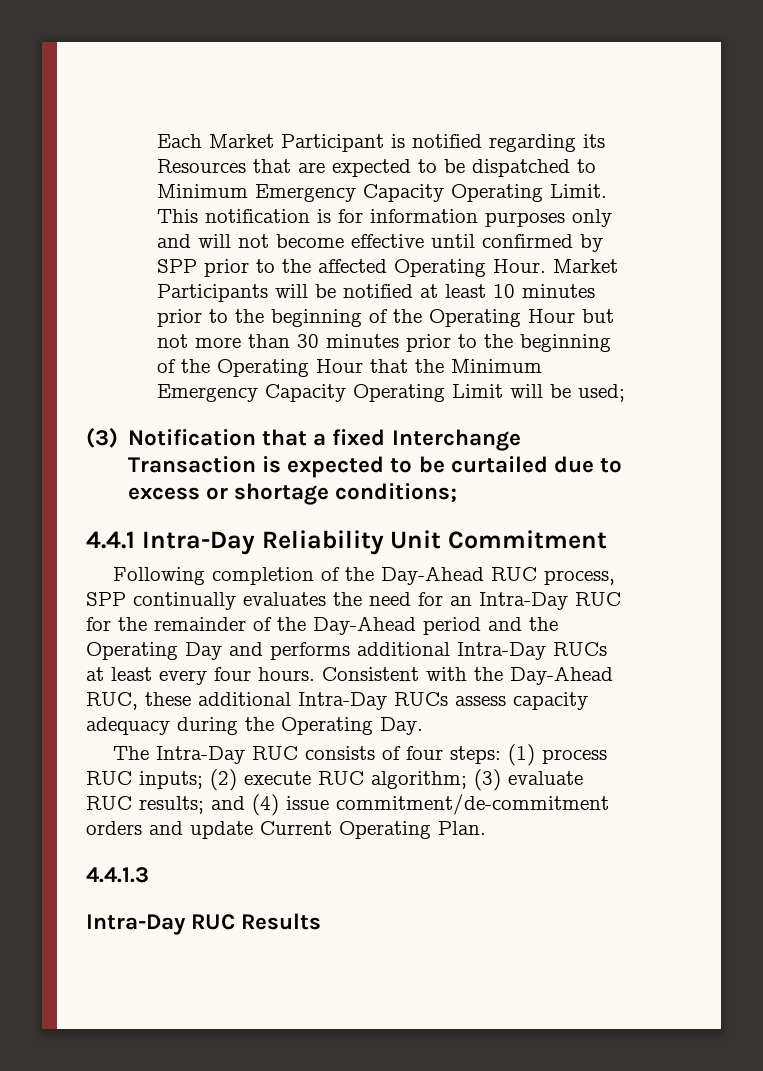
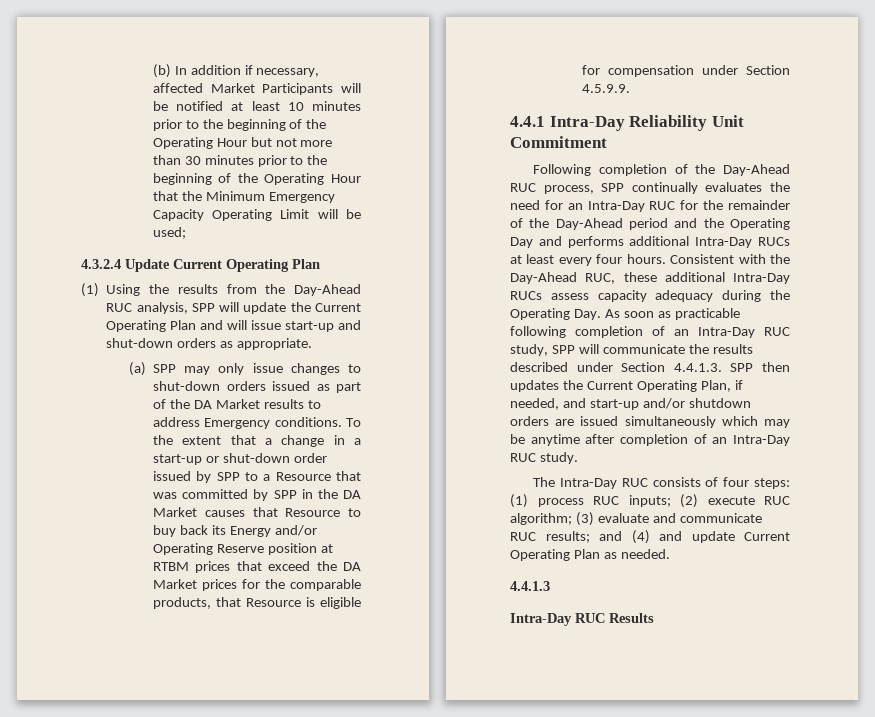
- Each Market Participant is notified regarding its Resources that are expected to be dispatched to Minimum Emergency Capacity Operating Limit. This notification is for information purposes only and will not become effective until confirmed by SPP prior to the affected Operating Hour. Market Participants will be notified at least 10 minutes prior to the beginning of the Operating Hour but not more than 30 minutes prior to the beginning of the Operating Hour that the Minimum Emergency Capacity Operating Limit will be used;
+ (b) In addition if necessary, affected Market Participants will be notified at least 10 minutes prior to the beginning of the Operating Hour but not more than 30 minutes prior to the beginning of the Operating Hour that the Minimum Emergency Capacity Operating Limit will be used;
- (3) Notification that a fixed Interchange Transaction is expected to be curtailed due to excess or shortage conditions;
+ 4.3.2.4 Update Current Operating Plan
+ (1) Using the results from the Day-Ahead RUC analysis, SPP will update the Current Operating Plan and will issue start-up and shut-down orders as appropriate.
+ (a) SPP may only issue changes to shut-down orders issued as part of the DA Market results to address Emergency conditions. To the extent that a change in a start-up or shut-down order issued by SPP to a Resource that was committed by SPP in the DA Market causes that Resource to buy back its Energy and/or Operating Reserve position at RTBM prices that exceed the DA Market prices for the comparable products, that Resource is eligible for compensation under Section 4.5.9.9.
- Consistent with the Day-Ahead RUC, these additional Intra-Day RUCs assess capacity adequacy during the Operating Day.
+ Consistent with the Day-Ahead RUC, these additional Intra-Day RUCs assess capacity adequacy during the Operating Day. As soon as practicable following completion of an Intra-Day RUC study, SPP will communicate the results described under Section 4.4.1.3. SPP then updates the Current Operating Plan, if needed, and start-up and/or shutdown orders are issued simultaneously which may be anytime after completion of an Intra-Day RUC study.
- The Intra-Day RUC consists of four steps: (1) process RUC inputs; (2) execute RUC algorithm; (3) evaluate RUC results; and (4) issue commitment/de-commitment orders and update Current Operating Plan.
+ The Intra-Day RUC consists of four steps: (1) process RUC inputs; (2) execute RUC algorithm; (3) evaluate and communicate RUC results; and (4) and update Current Operating Plan as needed.

